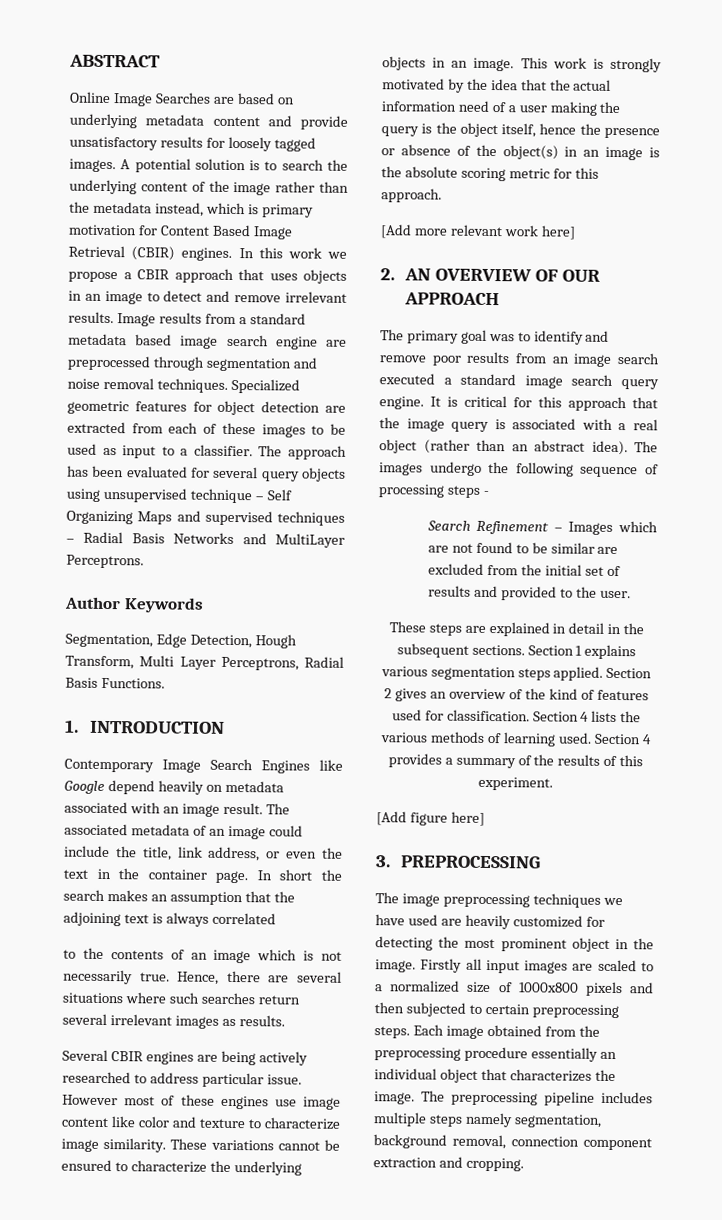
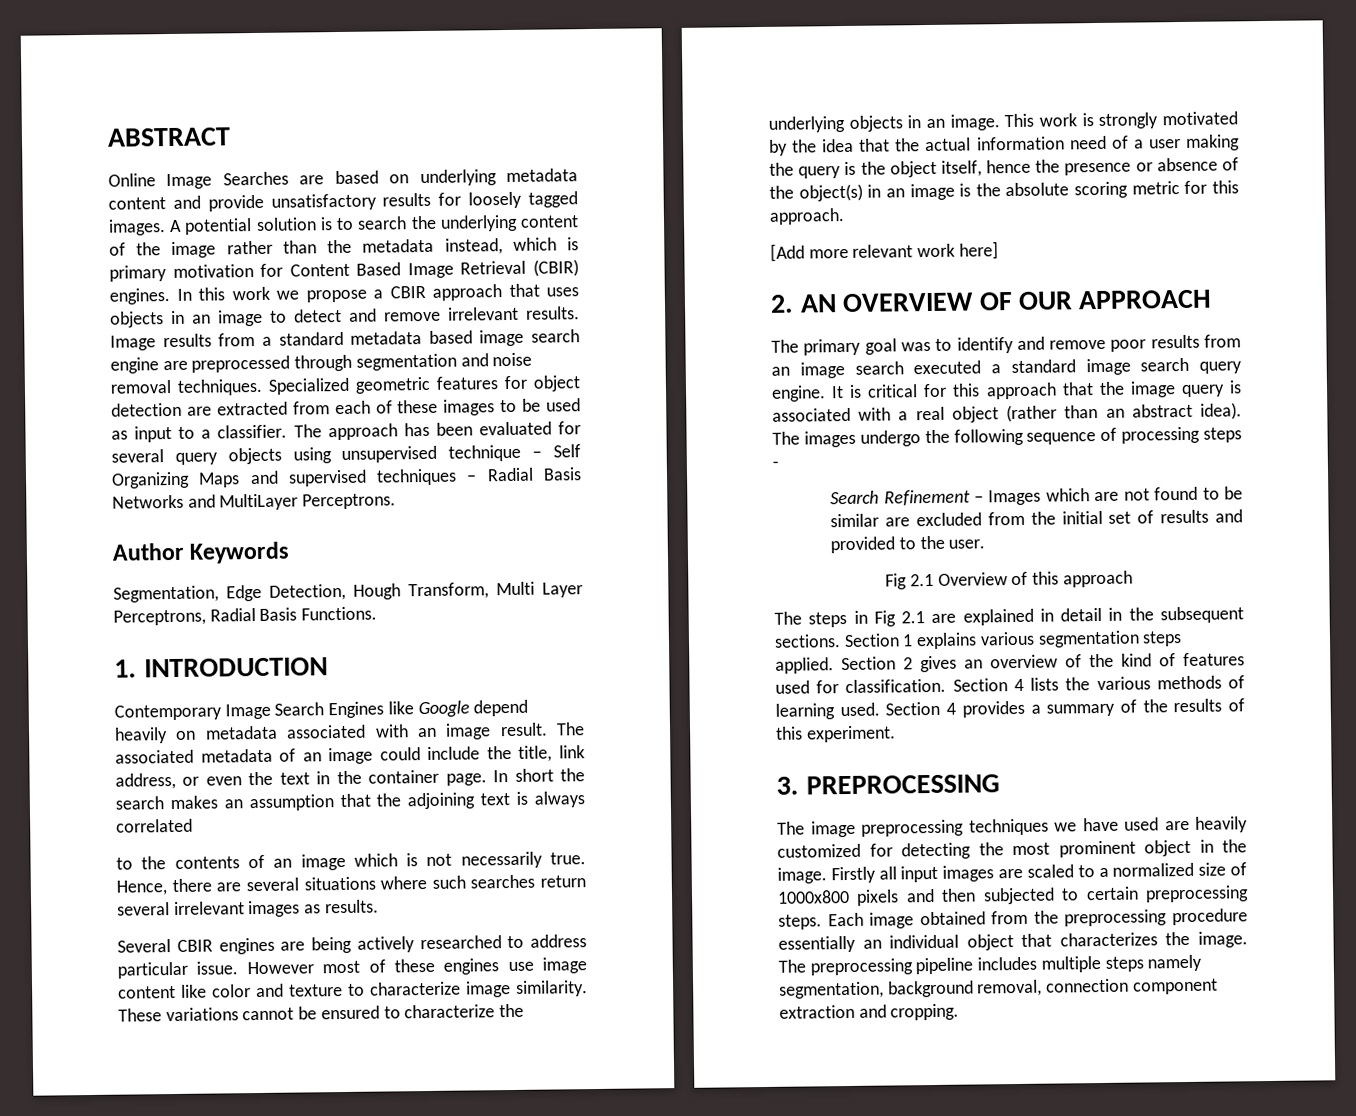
- These steps are explained in detail in the subsequent sections.
+ Fig 2.1 Overview of this approach
+ The steps in Fig 2.1 are explained in detail in the subsequent sections.
- [Add figure here]

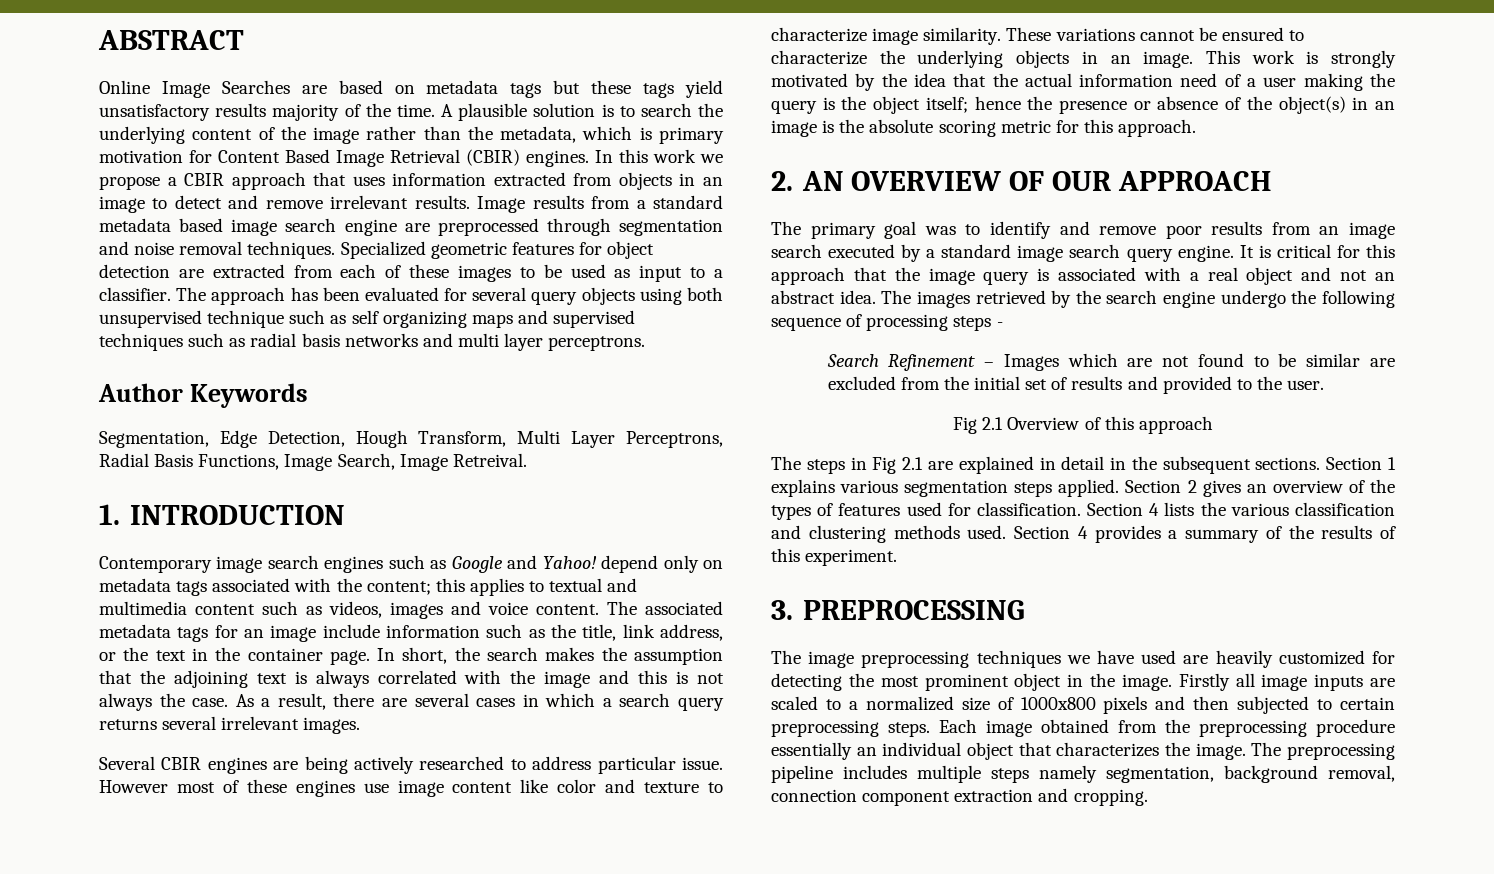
- Online Image Searches are based on underlying metadata content and provide unsatisfactory results for loosely tagged images. A potential solution is to search the underlying content of the image rather than the metadata instead, which is primary motivation for Content Based Image Retrieval (CBIR) engines.
+ Online Image Searches are based on metadata tags but these tags yield unsatisfactory results majority of the time. A plausible solution is to search the underlying content of the image rather than the metadata, which is primary motivation for Content Based Image Retrieval (CBIR) engines.
- In this work we propose a CBIR approach that uses objects in an image to detect and remove irrelevant results.
+ In this work we propose a CBIR approach that uses information extracted from objects in an image to detect and remove irrelevant results.
- The approach has been evaluated for several query objects using unsupervised technique – Self Organizing Maps and supervised techniques – Radial Basis Networks and MultiLayer Perceptrons.
+ The approach has been evaluated for several query objects using both unsupervised technique such as self organizing maps and supervised techniques such as radial basis networks and multi layer perceptrons.
- Segmentation, Edge Detection, Hough Transform, Multi Layer Perceptrons, Radial Basis Functions.
+ Segmentation, Edge Detection, Hough Transform, Multi Layer Perceptrons, Radial Basis Functions, Image Search, Image Retreival.
  1. INTRODUCTION
- Contemporary Image Search Engines like Google depend heavily on metadata associated with an image result. The associated metadata of an image could include the title, link address, or even the text in the container page.
+ Contemporary image search engines such as Google and Yahoo! depend only on metadata tags associated with the content; this applies to textual and multimedia content such as videos, images and voice content. The associated metadata tags for an image include information such as the title, link address, or the text in the container page.
- In short the search makes an assumption that the adjoining text is always correlated
- to the contents of an image which is not necessarily true. Hence, there are several situations where such searches return several irrelevant images as results.
+ In short, the search makes the assumption that the adjoining text is always correlated with the image and this is not always the case. As a result, there are several cases in which a search query returns several irrelevant images.
- This work is strongly motivated by the idea that the actual information need of a user making the query is the object itself, hence the presence or absence of the object(s) in an image is the absolute scoring metric for this approach.
+ This work is strongly motivated by the idea that the actual information need of a user making the query is the object itself; hence the presence or absence of the object(s) in an image is the absolute scoring metric for this approach.
- [Add more relevant work here]
- The primary goal was to identify and remove poor results from an image search executed a standard image search query engine.
+ The primary goal was to identify and remove poor results from an image search executed by a standard image search query engine.
- It is critical for this approach that the image query is associated with a real object (rather than an abstract idea).
+ It is critical for this approach that the image query is associated with a real object and not an abstract idea.
- The images undergo the following sequence of processing steps -
+ The images retrieved by the search engine undergo the following sequence of processing steps -
- Section 2 gives an overview of the kind of features used for classification.
+ Section 2 gives an overview of the types of features used for classification.
- Section 4 lists the various methods of learning used.
+ Section 4 lists the various classification and clustering methods used.
- Firstly all input images are scaled to a normalized size of 1000x800 pixels and then subjected to certain preprocessing steps.
+ Firstly all image inputs are scaled to a normalized size of 1000x800 pixels and then subjected to certain preprocessing steps.

